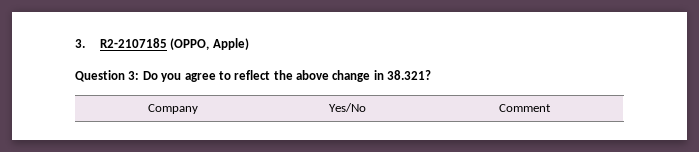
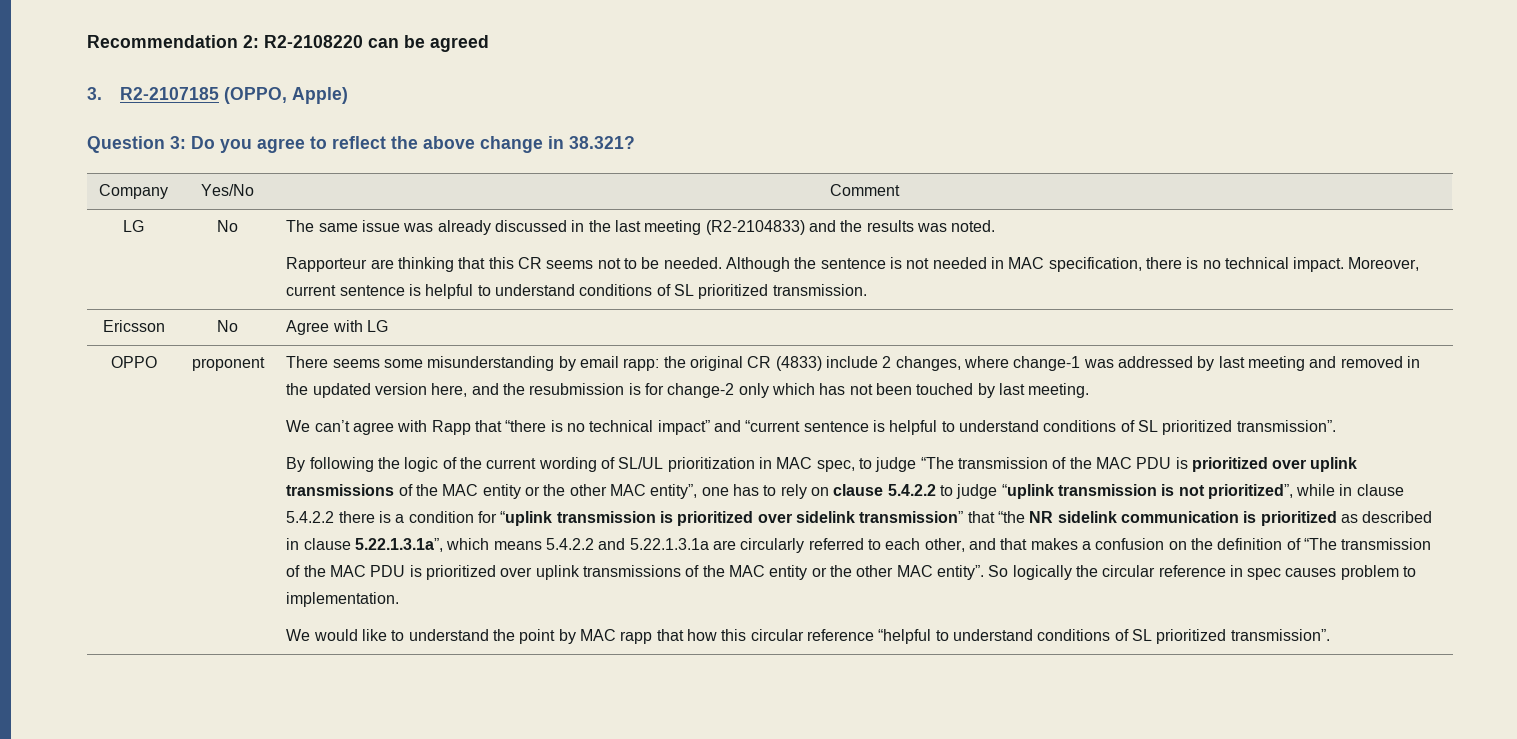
+ Recommendation 2: R2-2108220 can be agreed
+ LG | No | The same issue was already discussed in the last meeting (R2-2104833) and the results was noted.
+ Rapporteur are thinking that this CR seems not to be needed. Although the sentence is not needed in MAC specification, there is no technical impact. Moreover, current sentence is helpful to understand conditions of SL prioritized transmission.
+ Ericsson | No | Agree with LG
+ OPPO | proponent | There seems some misunderstanding by email rapp: the original CR (4833) include 2 changes, where change-1 was addressed by last meeting and removed in the updated version here, and the resubmission is for change-2 only which has not been touched by last meeting.
+ We can’t agree with Rapp that “there is no technical impact” and “current sentence is helpful to understand conditions of SL prioritized transmission”.
+ By following the logic of the current wording of SL/UL prioritization in MAC spec, to judge “The transmission of the MAC PDU is prioritized over uplink transmissions of the MAC entity or the other MAC entity”, one has to rely on clause 5.4.2.2 to judge “uplink transmission is not prioritized”, while in clause 5.4.2.2 there is a condition for “uplink transmission is prioritized over sidelink transmission” that “the NR sidelink communication is prioritized as described in clause 5.22.1.3.1a”, which means 5.4.2.2 and 5.22.1.3.1a are circularly referred to each other, and that makes a confusion on the definition of “The transmission of the MAC PDU is prioritized over uplink transmissions of the MAC entity or the other MAC entity”. So logically the circular reference in spec causes problem to implementation.
+ We would like to understand the point by MAC rapp that how this circular reference “helpful to understand conditions of SL prioritized transmission”.

